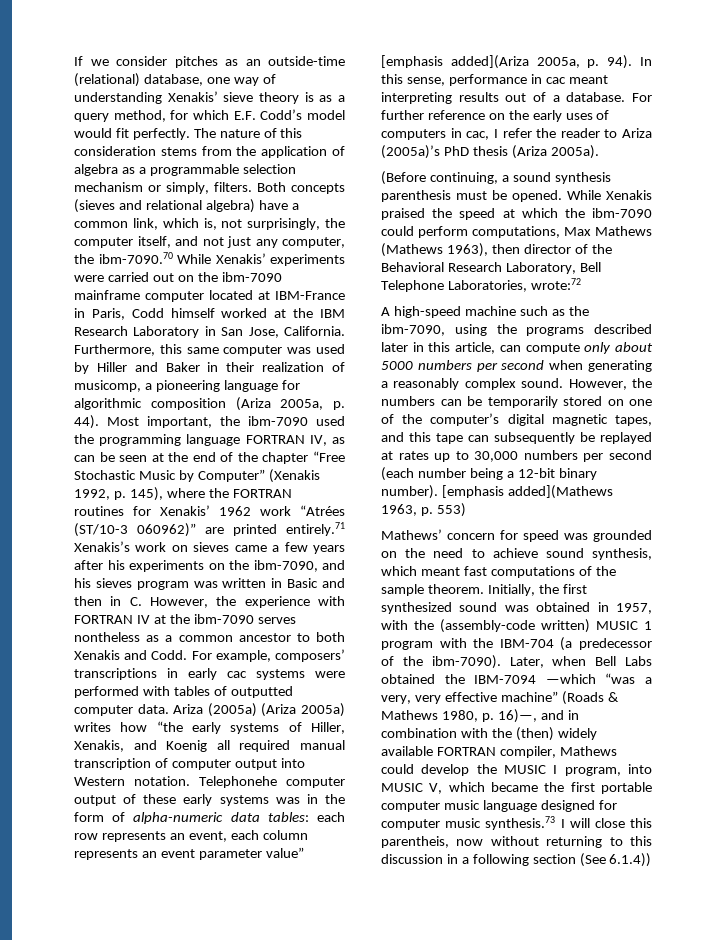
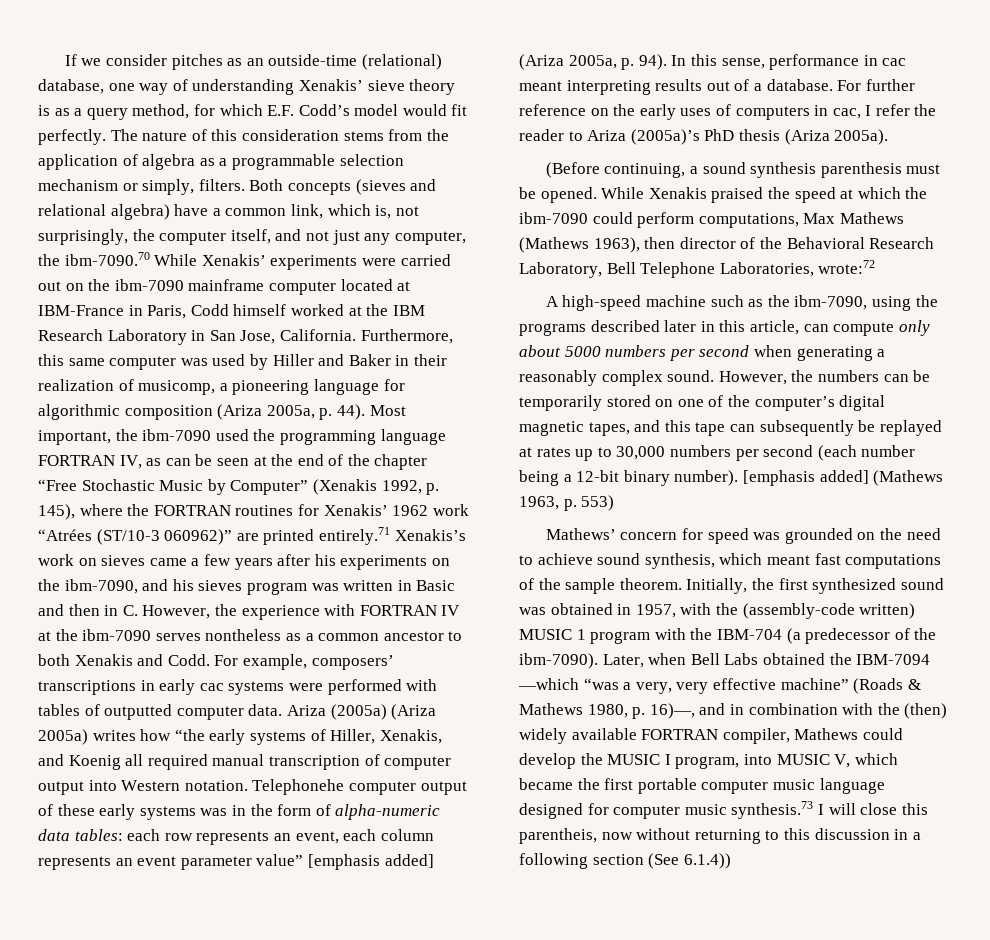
- Telephonehe computer output of these early systems was in the form of alpha-numeric data tables: each row represents an event, each column represents an event parameter value” [emphasis added](Ariza 2005a, p. 94).
+ Telephonehe computer output of these early systems was in the form of alpha-numeric data tables: each row represents an event, each column represents an event parameter value” [emphasis added] (Ariza 2005a, p. 94).
- [emphasis added](Mathews 1963, p. 553)
+ [emphasis added] (Mathews 1963, p. 553)

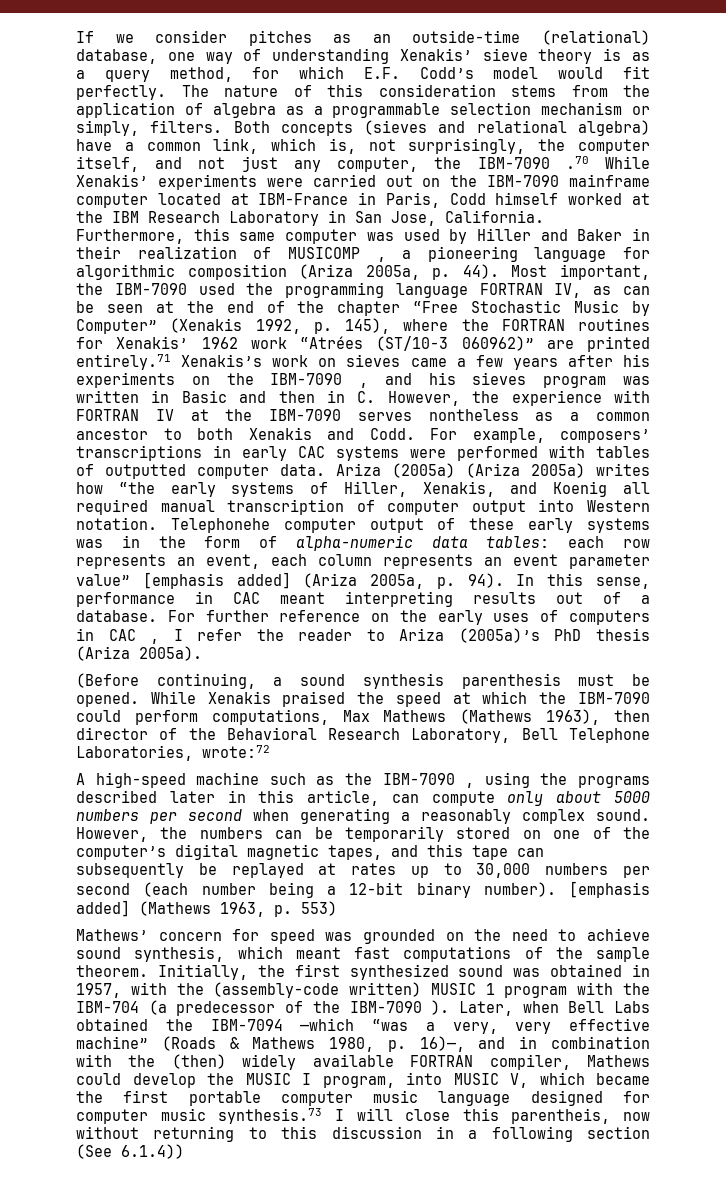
- Both concepts (sieves and relational algebra) have a common link, which is, not surprisingly, the computer itself, and not just any computer, the ibm-7090.70 While Xenakis’ experiments were carried out on the ibm-7090 mainframe computer located at IBM-France in Paris, Codd himself worked at the IBM Research Laboratory in San Jose, California.
+ Both concepts (sieves and relational algebra) have a common link, which is, not surprisingly, the computer itself, and not just any computer, the IBM-7090 .70 While Xenakis’ experiments were carried out on the IBM-7090 mainframe computer located at IBM-France in Paris, Codd himself worked at the IBM Research Laboratory in San Jose, California.
- Furthermore, this same computer was used by Hiller and Baker in their realization of musicomp, a pioneering language for algorithmic composition (Ariza 2005a, p. 44).
+ Furthermore, this same computer was used by Hiller and Baker in their realization of MUSICOMP , a pioneering language for algorithmic composition (Ariza 2005a, p. 44).
- Most important, the ibm-7090 used the programming language FORTRAN IV, as can be seen at the end of the chapter “Free Stochastic Music by Computer” (Xenakis 1992, p. 145), where the FORTRAN routines for Xenakis’ 1962 work “Atrées (ST/10-3 060962)” are printed entirely.71 Xenakis’s work on sieves came a few years after his experiments on the ibm-7090, and his sieves program was written in Basic and then in C. However, the experience with FORTRAN IV at the ibm-7090 serves nontheless as a common ancestor to both Xenakis and Codd.
+ Most important, the IBM-7090 used the programming language FORTRAN IV, as can be seen at the end of the chapter “Free Stochastic Music by Computer” (Xenakis 1992, p. 145), where the FORTRAN routines for Xenakis’ 1962 work “Atrées (ST/10-3 060962)” are printed entirely.71 Xenakis’s work on sieves came a few years after his experiments on the IBM-7090 , and his sieves program was written in Basic and then in C. However, the experience with FORTRAN IV at the IBM-7090 serves nontheless as a common ancestor to both Xenakis and Codd.
- For example, composers’ transcriptions in early cac systems were performed with tables of outputted computer data.
+ For example, composers’ transcriptions in early CAC systems were performed with tables of outputted computer data.
- In this sense, performance in cac meant interpreting results out of a database.
+ In this sense, performance in CAC meant interpreting results out of a database.
- For further reference on the early uses of computers in cac, I refer the reader to Ariza (2005a)’s PhD thesis (Ariza 2005a).
+ For further reference on the early uses of computers in CAC , I refer the reader to Ariza (2005a)’s PhD thesis (Ariza 2005a).
- While Xenakis praised the speed at which the ibm-7090 could perform computations, Max Mathews (Mathews 1963), then director of the Behavioral Research Laboratory, Bell Telephone Laboratories, wrote:72
+ While Xenakis praised the speed at which the IBM-7090 could perform computations, Max Mathews (Mathews 1963), then director of the Behavioral Research Laboratory, Bell Telephone Laboratories, wrote:72
- A high-speed machine such as the ibm-7090, using the programs described later in this article, can compute only about 5000 numbers per second when generating a reasonably complex sound.
+ A high-speed machine such as the IBM-7090 , using the programs described later in this article, can compute only about 5000 numbers per second when generating a reasonably complex sound.
- Initially, the first synthesized sound was obtained in 1957, with the (assembly-code written) MUSIC 1 program with the IBM-704 (a predecessor of the ibm-7090).
+ Initially, the first synthesized sound was obtained in 1957, with the (assembly-code written) MUSIC 1 program with the IBM-704 (a predecessor of the IBM-7090 ).

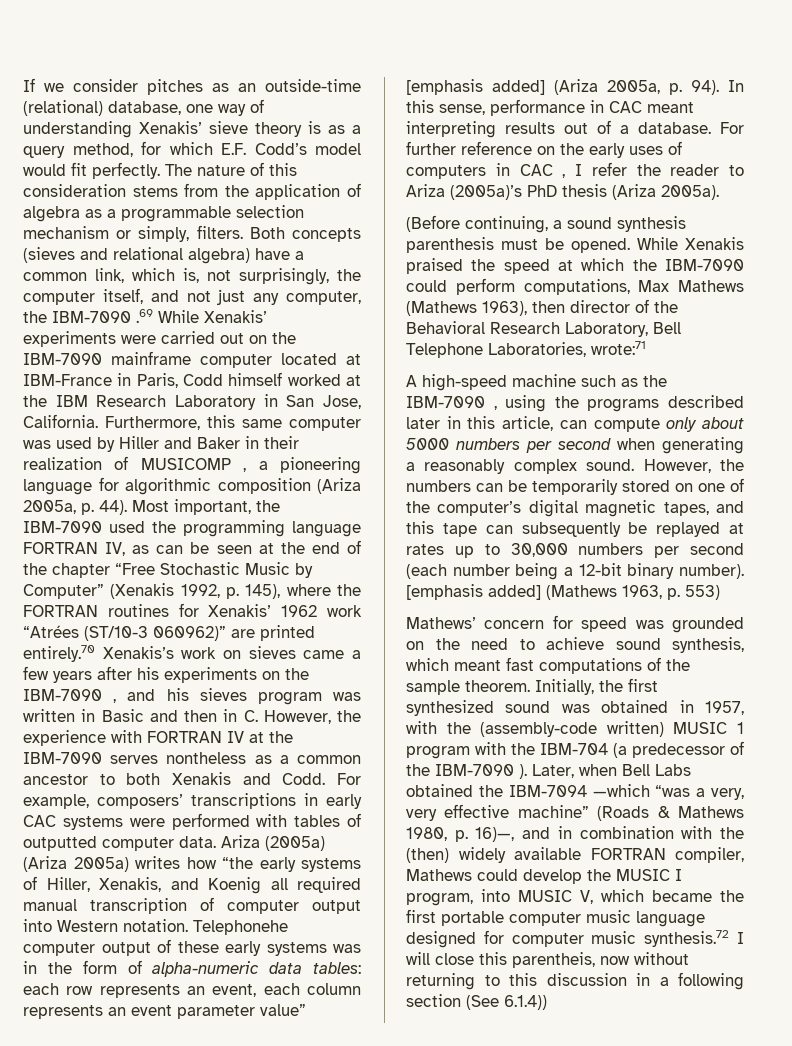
- Both concepts (sieves and relational algebra) have a common link, which is, not surprisingly, the computer itself, and not just any computer, the IBM-7090 .70 While Xenakis’ experiments were carried out on the IBM-7090 mainframe computer located at IBM-France in Paris, Codd himself worked at the IBM Research Laboratory in San Jose, California.
+ Both concepts (sieves and relational algebra) have a common link, which is, not surprisingly, the computer itself, and not just any computer, the IBM-7090 .69 While Xenakis’ experiments were carried out on the IBM-7090 mainframe computer located at IBM-France in Paris, Codd himself worked at the IBM Research Laboratory in San Jose, California.
- Most important, the IBM-7090 used the programming language FORTRAN IV, as can be seen at the end of the chapter “Free Stochastic Music by Computer” (Xenakis 1992, p. 145), where the FORTRAN routines for Xenakis’ 1962 work “Atrées (ST/10-3 060962)” are printed entirely.71 Xenakis’s work on sieves came a few years after his experiments on the IBM-7090 , and his sieves program was written in Basic and then in C. However, the experience with FORTRAN IV at the IBM-7090 serves nontheless as a common ancestor to both Xenakis and Codd.
+ Most important, the IBM-7090 used the programming language FORTRAN IV, as can be seen at the end of the chapter “Free Stochastic Music by Computer” (Xenakis 1992, p. 145), where the FORTRAN routines for Xenakis’ 1962 work “Atrées (ST/10-3 060962)” are printed entirely.70 Xenakis’s work on sieves came a few years after his experiments on the IBM-7090 , and his sieves program was written in Basic and then in C. However, the experience with FORTRAN IV at the IBM-7090 serves nontheless as a common ancestor to both Xenakis and Codd.
- While Xenakis praised the speed at which the IBM-7090 could perform computations, Max Mathews (Mathews 1963), then director of the Behavioral Research Laboratory, Bell Telephone Laboratories, wrote:72
+ While Xenakis praised the speed at which the IBM-7090 could perform computations, Max Mathews (Mathews 1963), then director of the Behavioral Research Laboratory, Bell Telephone Laboratories, wrote:71
- Later, when Bell Labs obtained the IBM-7094 —which “was a very, very effective machine” (Roads & Mathews 1980, p. 16)—, and in combination with the (then) widely available FORTRAN compiler, Mathews could develop the MUSIC I program, into MUSIC V, which became the first portable computer music language designed for computer music synthesis.73 I will close this parentheis, now without returning to this discussion in a following section (See 6.1.4))
+ Later, when Bell Labs obtained the IBM-7094 —which “was a very, very effective machine” (Roads & Mathews 1980, p. 16)—, and in combination with the (then) widely available FORTRAN compiler, Mathews could develop the MUSIC I program, into MUSIC V, which became the first portable computer music language designed for computer music synthesis.72 I will close this parentheis, now without returning to this discussion in a following section (See 6.1.4))

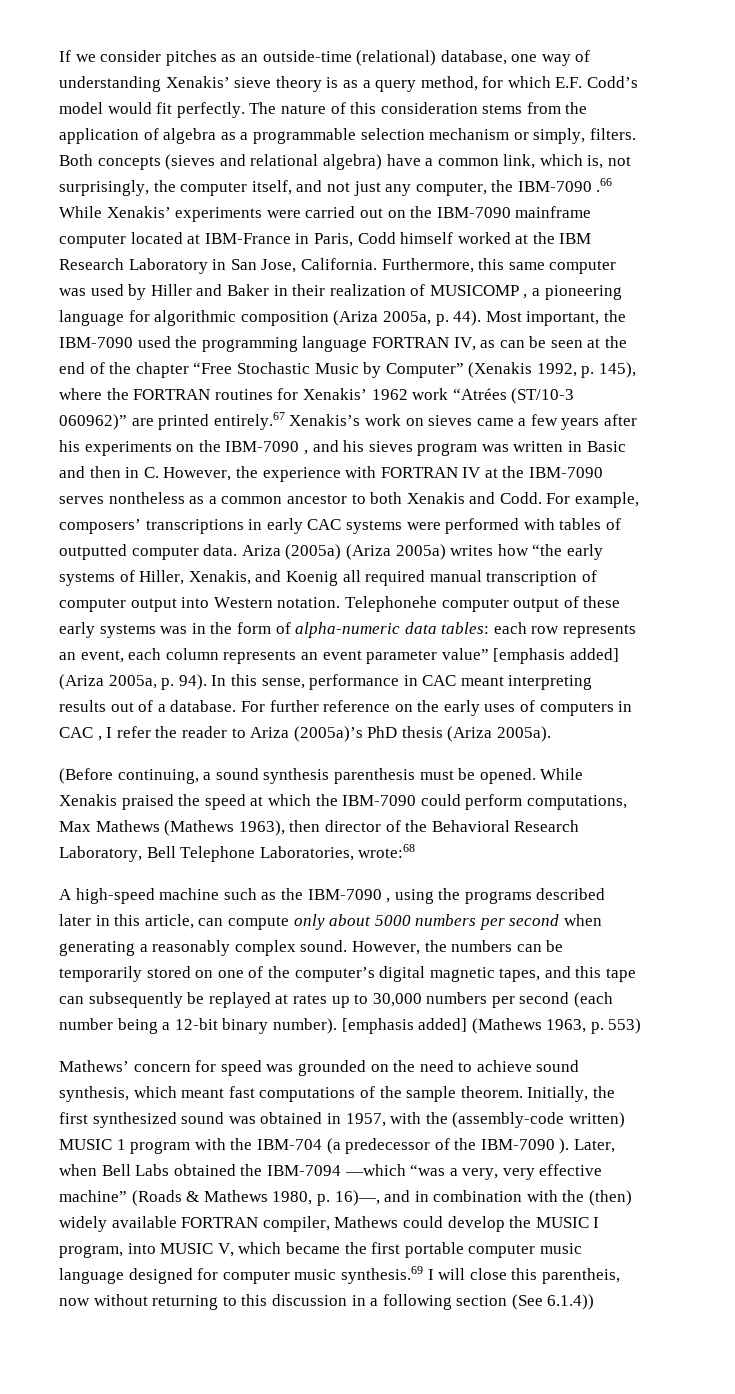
- Both concepts (sieves and relational algebra) have a common link, which is, not surprisingly, the computer itself, and not just any computer, the IBM-7090 .69 While Xenakis’ experiments were carried out on the IBM-7090 mainframe computer located at IBM-France in Paris, Codd himself worked at the IBM Research Laboratory in San Jose, California.
+ Both concepts (sieves and relational algebra) have a common link, which is, not surprisingly, the computer itself, and not just any computer, the IBM-7090 .66 While Xenakis’ experiments were carried out on the IBM-7090 mainframe computer located at IBM-France in Paris, Codd himself worked at the IBM Research Laboratory in San Jose, California.
- Most important, the IBM-7090 used the programming language FORTRAN IV, as can be seen at the end of the chapter “Free Stochastic Music by Computer” (Xenakis 1992, p. 145), where the FORTRAN routines for Xenakis’ 1962 work “Atrées (ST/10-3 060962)” are printed entirely.70 Xenakis’s work on sieves came a few years after his experiments on the IBM-7090 , and his sieves program was written in Basic and then in C. However, the experience with FORTRAN IV at the IBM-7090 serves nontheless as a common ancestor to both Xenakis and Codd.
+ Most important, the IBM-7090 used the programming language FORTRAN IV, as can be seen at the end of the chapter “Free Stochastic Music by Computer” (Xenakis 1992, p. 145), where the FORTRAN routines for Xenakis’ 1962 work “Atrées (ST/10-3 060962)” are printed entirely.67 Xenakis’s work on sieves came a few years after his experiments on the IBM-7090 , and his sieves program was written in Basic and then in C. However, the experience with FORTRAN IV at the IBM-7090 serves nontheless as a common ancestor to both Xenakis and Codd.
- While Xenakis praised the speed at which the IBM-7090 could perform computations, Max Mathews (Mathews 1963), then director of the Behavioral Research Laboratory, Bell Telephone Laboratories, wrote:71
+ While Xenakis praised the speed at which the IBM-7090 could perform computations, Max Mathews (Mathews 1963), then director of the Behavioral Research Laboratory, Bell Telephone Laboratories, wrote:68
- Later, when Bell Labs obtained the IBM-7094 —which “was a very, very effective machine” (Roads & Mathews 1980, p. 16)—, and in combination with the (then) widely available FORTRAN compiler, Mathews could develop the MUSIC I program, into MUSIC V, which became the first portable computer music language designed for computer music synthesis.72 I will close this parentheis, now without returning to this discussion in a following section (See 6.1.4))
+ Later, when Bell Labs obtained the IBM-7094 —which “was a very, very effective machine” (Roads & Mathews 1980, p. 16)—, and in combination with the (then) widely available FORTRAN compiler, Mathews could develop the MUSIC I program, into MUSIC V, which became the first portable computer music language designed for computer music synthesis.69 I will close this parentheis, now without returning to this discussion in a following section (See 6.1.4))

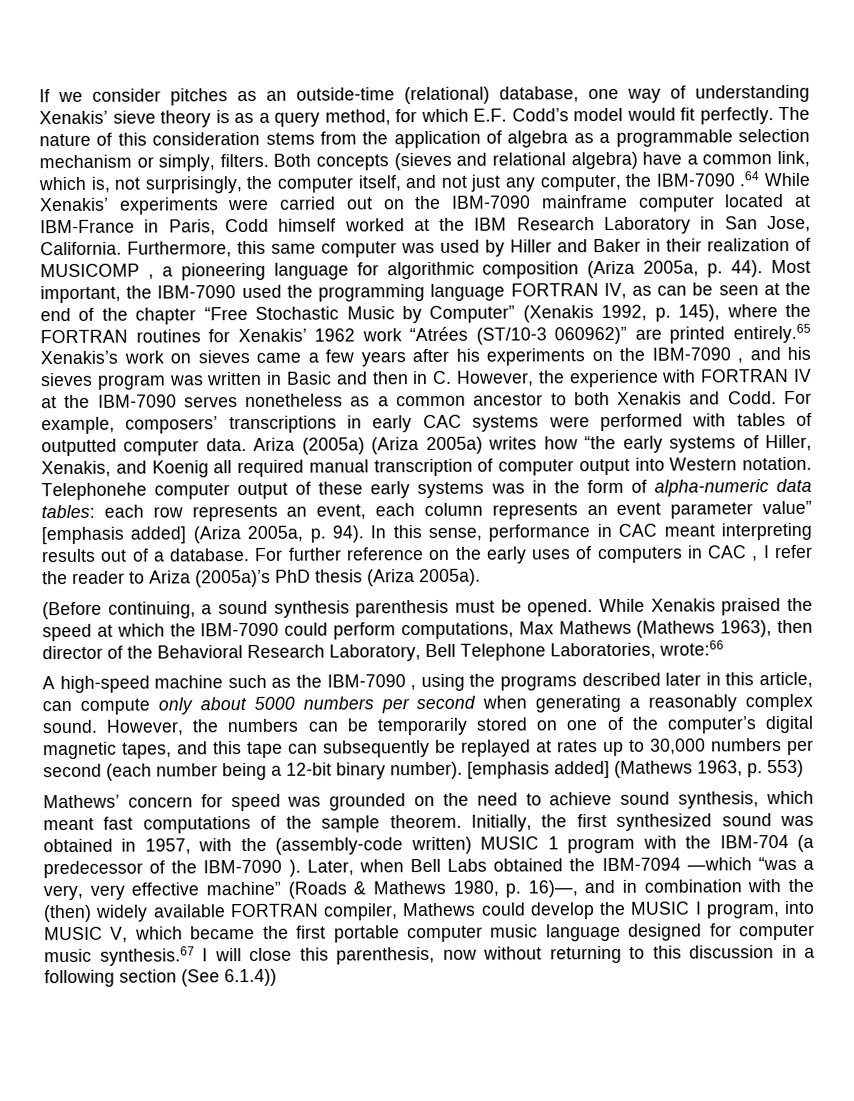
- Both concepts (sieves and relational algebra) have a common link, which is, not surprisingly, the computer itself, and not just any computer, the IBM-7090 .66 While Xenakis’ experiments were carried out on the IBM-7090 mainframe computer located at IBM-France in Paris, Codd himself worked at the IBM Research Laboratory in San Jose, California.
+ Both concepts (sieves and relational algebra) have a common link, which is, not surprisingly, the computer itself, and not just any computer, the IBM-7090 .64 While Xenakis’ experiments were carried out on the IBM-7090 mainframe computer located at IBM-France in Paris, Codd himself worked at the IBM Research Laboratory in San Jose, California.
- Most important, the IBM-7090 used the programming language FORTRAN IV, as can be seen at the end of the chapter “Free Stochastic Music by Computer” (Xenakis 1992, p. 145), where the FORTRAN routines for Xenakis’ 1962 work “Atrées (ST/10-3 060962)” are printed entirely.67 Xenakis’s work on sieves came a few years after his experiments on the IBM-7090 , and his sieves program was written in Basic and then in C. However, the experience with FORTRAN IV at the IBM-7090 serves nontheless as a common ancestor to both Xenakis and Codd.
+ Most important, the IBM-7090 used the programming language FORTRAN IV, as can be seen at the end of the chapter “Free Stochastic Music by Computer” (Xenakis 1992, p. 145), where the FORTRAN routines for Xenakis’ 1962 work “Atrées (ST/10-3 060962)” are printed entirely.65 Xenakis’s work on sieves came a few years after his experiments on the IBM-7090 , and his sieves program was written in Basic and then in C. However, the experience with FORTRAN IV at the IBM-7090 serves nonetheless as a common ancestor to both Xenakis and Codd.
- While Xenakis praised the speed at which the IBM-7090 could perform computations, Max Mathews (Mathews 1963), then director of the Behavioral Research Laboratory, Bell Telephone Laboratories, wrote:68
+ While Xenakis praised the speed at which the IBM-7090 could perform computations, Max Mathews (Mathews 1963), then director of the Behavioral Research Laboratory, Bell Telephone Laboratories, wrote:66
- Later, when Bell Labs obtained the IBM-7094 —which “was a very, very effective machine” (Roads & Mathews 1980, p. 16)—, and in combination with the (then) widely available FORTRAN compiler, Mathews could develop the MUSIC I program, into MUSIC V, which became the first portable computer music language designed for computer music synthesis.69 I will close this parentheis, now without returning to this discussion in a following section (See 6.1.4))
+ Later, when Bell Labs obtained the IBM-7094 —which “was a very, very effective machine” (Roads & Mathews 1980, p. 16)—, and in combination with the (then) widely available FORTRAN compiler, Mathews could develop the MUSIC I program, into MUSIC V, which became the first portable computer music language designed for computer music synthesis.67 I will close this parenthesis, now without returning to this discussion in a following section (See 6.1.4))

